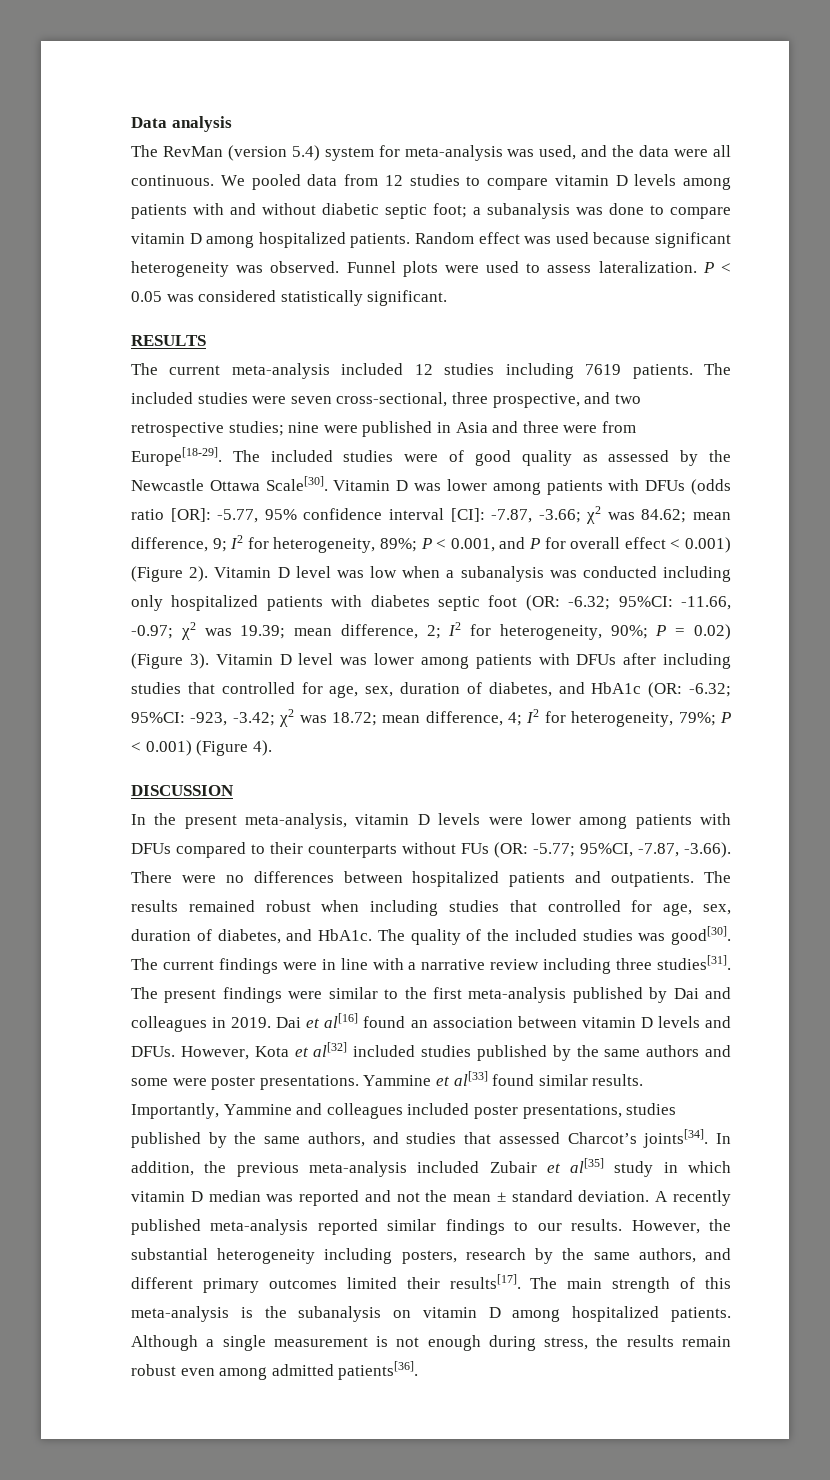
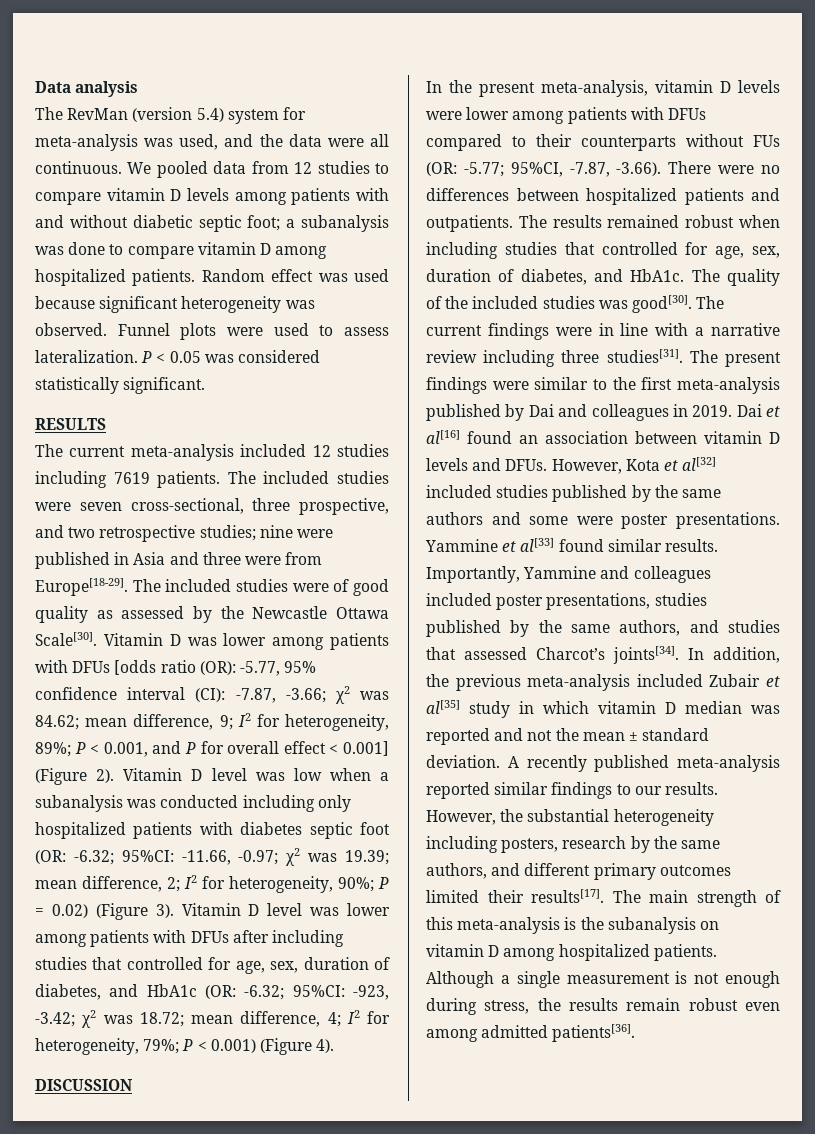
- Vitamin D was lower among patients with DFUs (odds ratio [OR]: -5.77, 95% confidence interval [CI]: -7.87, -3.66; χ2 was 84.62; mean difference, 9; I2 for heterogeneity, 89%; P < 0.001, and P for overall effect < 0.001) (Figure 2).
+ Vitamin D was lower among patients with DFUs [odds ratio (OR): -5.77, 95% confidence interval (CI): -7.87, -3.66; χ2 was 84.62; mean difference, 9; I2 for heterogeneity, 89%; P < 0.001, and P for overall effect < 0.001] (Figure 2).

